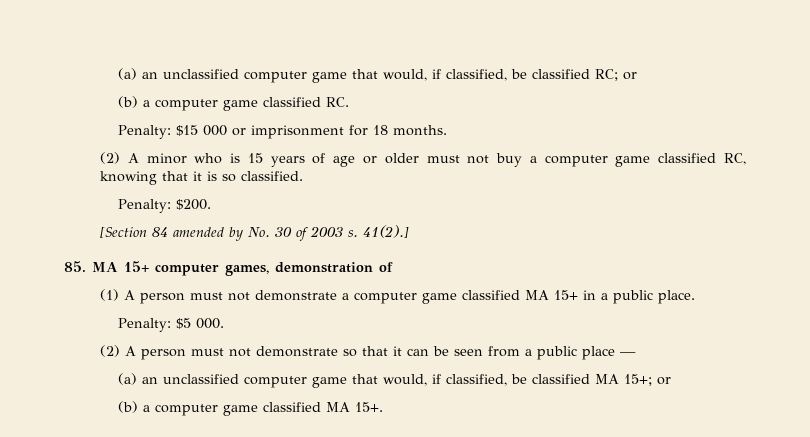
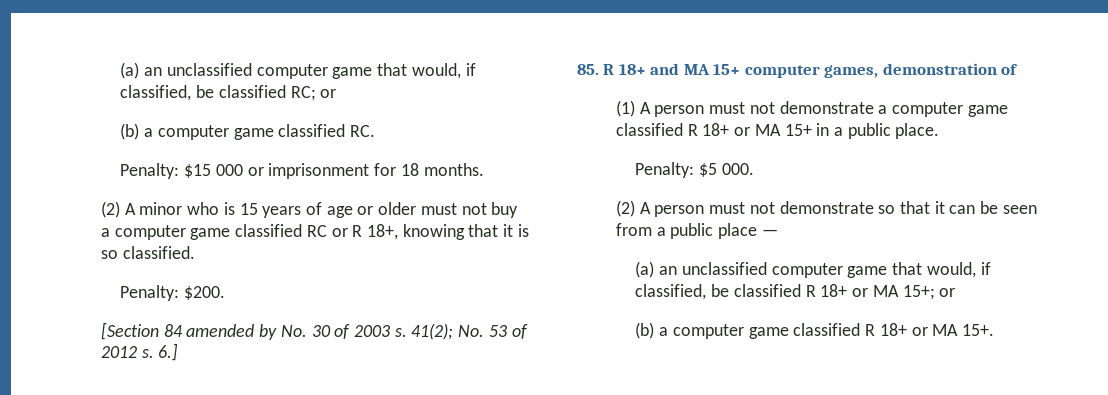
- (2) A minor who is 15 years of age or older must not buy a computer game classified RC, knowing that it is so classified.
+ (2) A minor who is 15 years of age or older must not buy a computer game classified RC or R 18+, knowing that it is so classified.
- 41(2).]
- 85. MA 15+ computer games, demonstration of
+ 41(2); No. 53 of 2012 s. 6.]
+ 85. R 18+ and MA 15+ computer games, demonstration of
- (1) A person must not demonstrate a computer game classified MA 15+ in a public place.
+ (1) A person must not demonstrate a computer game classified R 18+ or MA 15+ in a public place.
- (a) an unclassified computer game that would, if classified, be classified MA 15+; or
+ (a) an unclassified computer game that would, if classified, be classified R 18+ or MA 15+; or
- (b) a computer game classified MA 15+.
+ (b) a computer game classified R 18+ or MA 15+.

